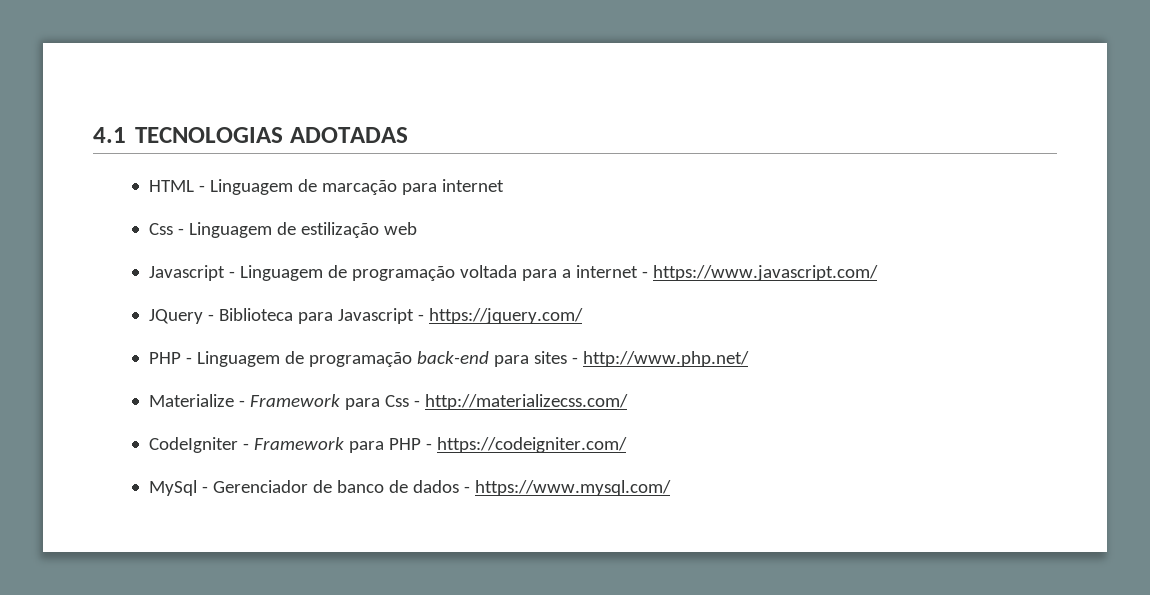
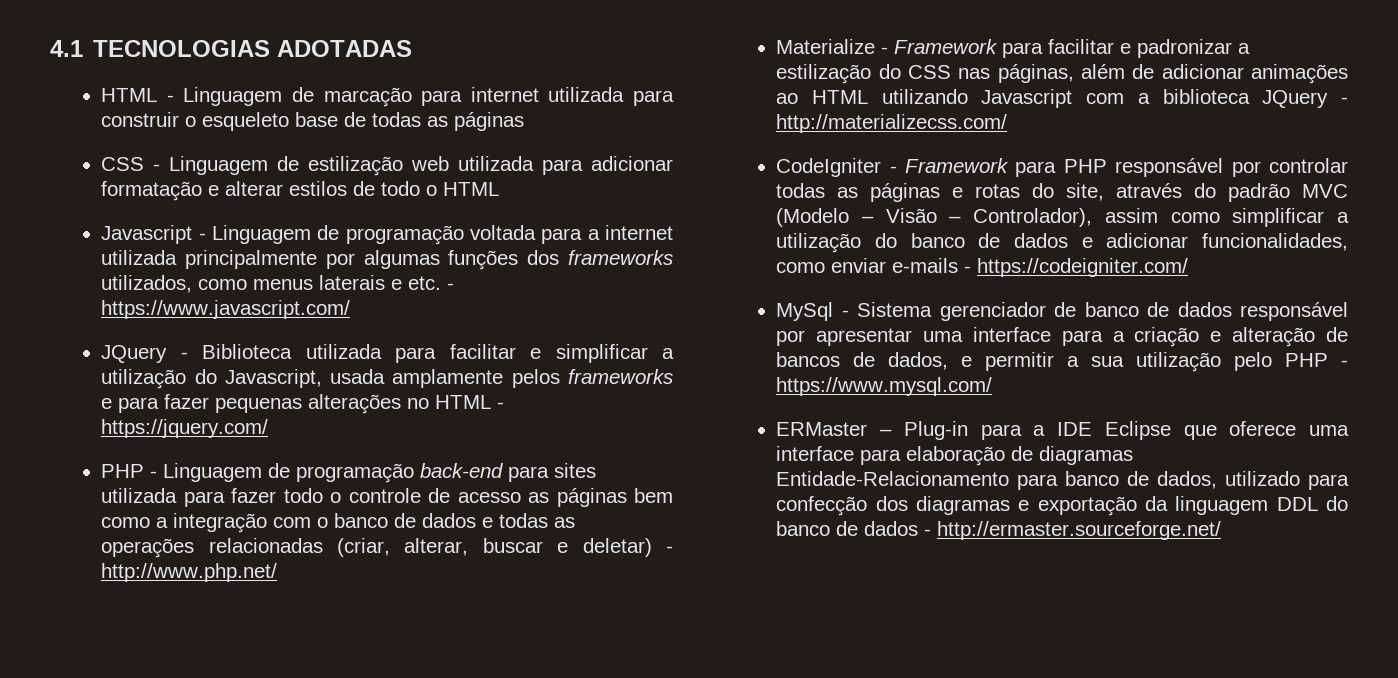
- HTML - Linguagem de marcação para internet
- Css - Linguagem de estilização web
+ HTML - Linguagem de marcação para internet utilizada para construir o esqueleto base de todas as páginas
+ CSS - Linguagem de estilização web utilizada para adicionar formatação e alterar estilos de todo o HTML
- Javascript - Linguagem de programação voltada para a internet - https://www.javascript.com/
+ Javascript - Linguagem de programação voltada para a internet utilizada principalmente por algumas funções dos frameworks utilizados, como menus laterais e etc. - https://www.javascript.com/
- JQuery - Biblioteca para Javascript - https://jquery.com/
+ JQuery - Biblioteca utilizada para facilitar e simplificar a utilização do Javascript, usada amplamente pelos frameworks e para fazer pequenas alterações no HTML - https://jquery.com/
- PHP - Linguagem de programação back-end para sites - http://www.php.net/
+ PHP - Linguagem de programação back-end para sites utilizada para fazer todo o controle de acesso as páginas bem como a integração com o banco de dados e todas as operações relacionadas (criar, alterar, buscar e deletar) - http://www.php.net/
- Materialize - Framework para Css - http://materializecss.com/
+ Materialize - Framework para facilitar e padronizar a estilização do CSS nas páginas, além de adicionar animações ao HTML utilizando Javascript com a biblioteca JQuery - http://materializecss.com/
- CodeIgniter - Framework para PHP - https://codeigniter.com/
+ CodeIgniter - Framework para PHP responsável por controlar todas as páginas e rotas do site, através do padrão MVC (Modelo – Visão – Controlador), assim como simplificar a utilização do banco de dados e adicionar funcionalidades, como enviar e-mails - https://codeigniter.com/
- MySql - Gerenciador de banco de dados - https://www.mysql.com/
+ MySql - Sistema gerenciador de banco de dados responsável por apresentar uma interface para a criação e alteração de bancos de dados, e permitir a sua utilização pelo PHP - https://www.mysql.com/
+ ERMaster – Plug-in para a IDE Eclipse que oferece uma interface para elaboração de diagramas Entidade-Relacionamento para banco de dados, utilizado para confecção dos diagramas e exportação da linguagem DDL do banco de dados - http://ermaster.sourceforge.net/

